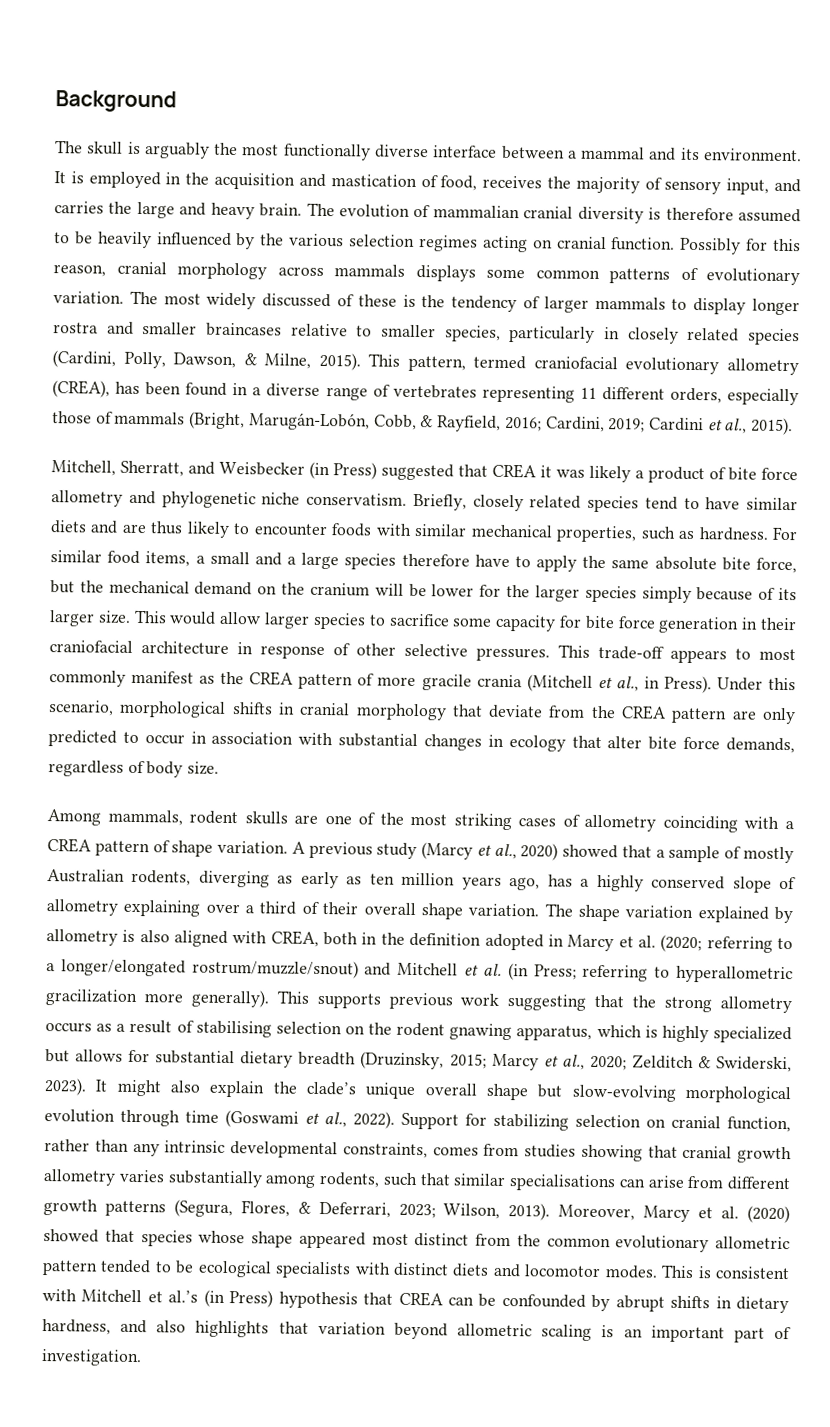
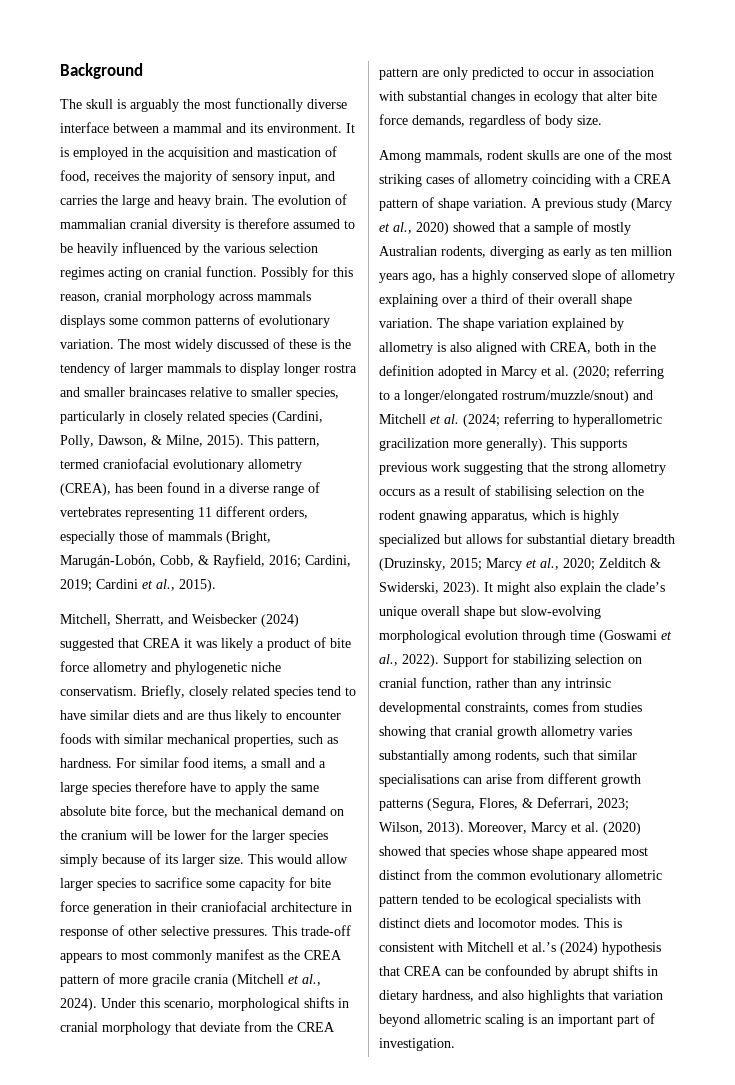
- Mitchell, Sherratt, and Weisbecker (in Press) suggested that CREA it was likely a product of bite force allometry and phylogenetic niche conservatism.
+ Mitchell, Sherratt, and Weisbecker (2024) suggested that CREA it was likely a product of bite force allometry and phylogenetic niche conservatism.
- This trade-off appears to most commonly manifest as the CREA pattern of more gracile crania (Mitchell et al., in Press).
+ This trade-off appears to most commonly manifest as the CREA pattern of more gracile crania (Mitchell et al., 2024).
- The shape variation explained by allometry is also aligned with CREA, both in the definition adopted in Marcy et al. (2020; referring to a longer/elongated rostrum/muzzle/snout) and Mitchell et al. (in Press; referring to hyperallometric gracilization more generally).
+ The shape variation explained by allometry is also aligned with CREA, both in the definition adopted in Marcy et al. (2020; referring to a longer/elongated rostrum/muzzle/snout) and Mitchell et al. (2024; referring to hyperallometric gracilization more generally).
- This is consistent with Mitchell et al.’s (in Press) hypothesis that CREA can be confounded by abrupt shifts in dietary hardness, and also highlights that variation beyond allometric scaling is an important part of investigation.
+ This is consistent with Mitchell et al.’s (2024) hypothesis that CREA can be confounded by abrupt shifts in dietary hardness, and also highlights that variation beyond allometric scaling is an important part of investigation.

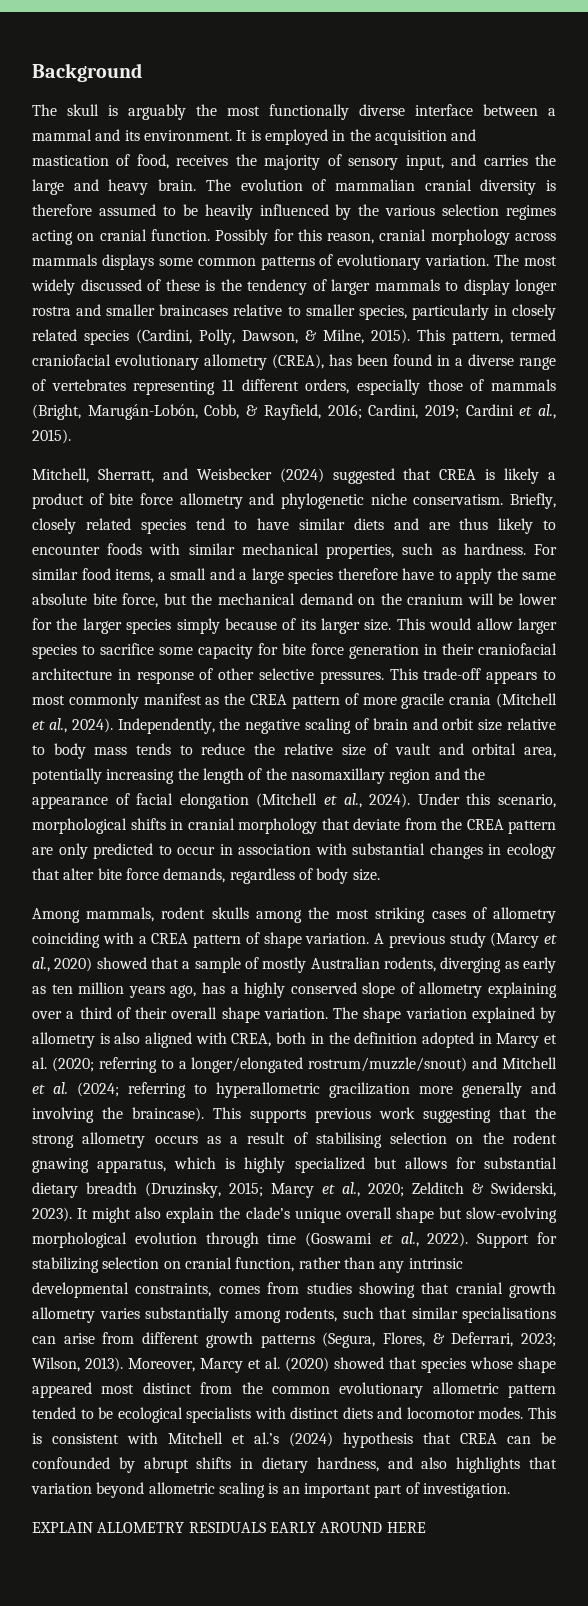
- Mitchell, Sherratt, and Weisbecker (2024) suggested that CREA it was likely a product of bite force allometry and phylogenetic niche conservatism.
+ Mitchell, Sherratt, and Weisbecker (2024) suggested that CREA is likely a product of bite force allometry and phylogenetic niche conservatism.
+ Independently, the negative scaling of brain and orbit size relative to body mass tends to reduce the relative size of vault and orbital area, potentially increasing the length of the nasomaxillary region and the appearance of facial elongation (Mitchell et al., 2024).
- Among mammals, rodent skulls are one of the most striking cases of allometry coinciding with a CREA pattern of shape variation.
+ Among mammals, rodent skulls among the most striking cases of allometry coinciding with a CREA pattern of shape variation.
- The shape variation explained by allometry is also aligned with CREA, both in the definition adopted in Marcy et al. (2020; referring to a longer/elongated rostrum/muzzle/snout) and Mitchell et al. (2024; referring to hyperallometric gracilization more generally).
+ The shape variation explained by allometry is also aligned with CREA, both in the definition adopted in Marcy et al. (2020; referring to a longer/elongated rostrum/muzzle/snout) and Mitchell et al. (2024; referring to hyperallometric gracilization more generally and involving the braincase).
+ EXPLAIN ALLOMETRY RESIDUALS EARLY AROUND HERE

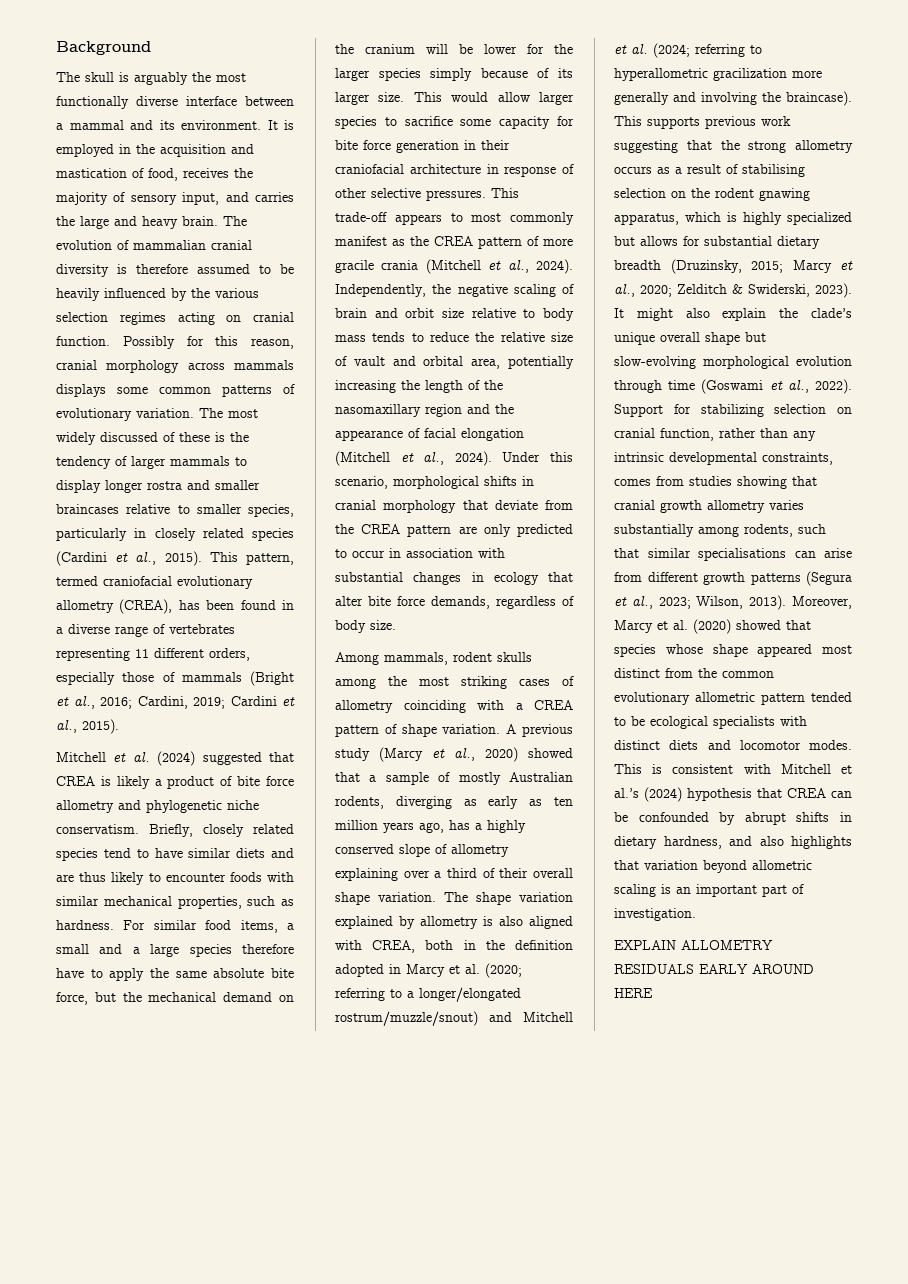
- The most widely discussed of these is the tendency of larger mammals to display longer rostra and smaller braincases relative to smaller species, particularly in closely related species (Cardini, Polly, Dawson, & Milne, 2015).
+ The most widely discussed of these is the tendency of larger mammals to display longer rostra and smaller braincases relative to smaller species, particularly in closely related species (Cardini et al., 2015).
- This pattern, termed craniofacial evolutionary allometry (CREA), has been found in a diverse range of vertebrates representing 11 different orders, especially those of mammals (Bright, Marugán-Lobón, Cobb, & Rayfield, 2016; Cardini, 2019; Cardini et al., 2015).
+ This pattern, termed craniofacial evolutionary allometry (CREA), has been found in a diverse range of vertebrates representing 11 different orders, especially those of mammals (Bright et al., 2016; Cardini, 2019; Cardini et al., 2015).
- Mitchell, Sherratt, and Weisbecker (2024) suggested that CREA is likely a product of bite force allometry and phylogenetic niche conservatism.
+ Mitchell et al. (2024) suggested that CREA is likely a product of bite force allometry and phylogenetic niche conservatism.
- Support for stabilizing selection on cranial function, rather than any intrinsic developmental constraints, comes from studies showing that cranial growth allometry varies substantially among rodents, such that similar specialisations can arise from different growth patterns (Segura, Flores, & Deferrari, 2023; Wilson, 2013).
+ Support for stabilizing selection on cranial function, rather than any intrinsic developmental constraints, comes from studies showing that cranial growth allometry varies substantially among rodents, such that similar specialisations can arise from different growth patterns (Segura et al., 2023; Wilson, 2013).

